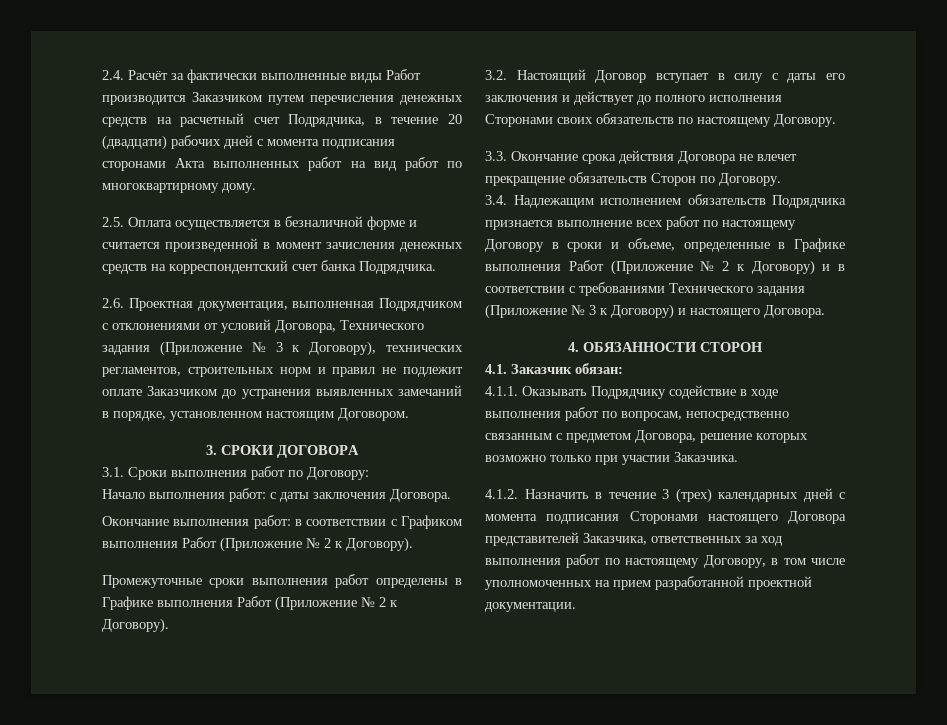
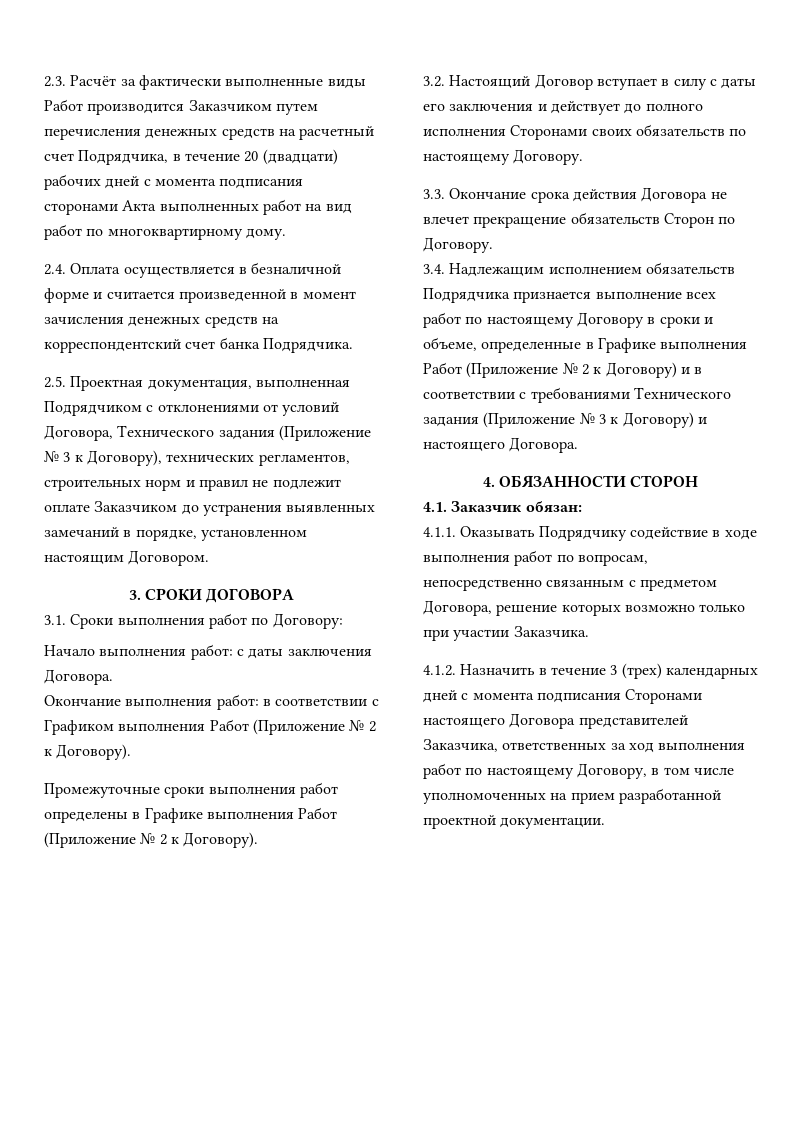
- 2.4. Расчёт за фактически выполненные виды Работ производится Заказчиком путем перечисления денежных средств на расчетный счет Подрядчика, в течение 20 (двадцати) рабочих дней с момента подписания сторонами Акта выполненных работ на вид работ по многоквартирному дому.
+ 2.3. Расчёт за фактически выполненные виды Работ производится Заказчиком путем перечисления денежных средств на расчетный счет Подрядчика, в течение 20 (двадцати) рабочих дней с момента подписания сторонами Акта выполненных работ на вид работ по многоквартирному дому.
- 2.5. Оплата осуществляется в безналичной форме и считается произведенной в момент зачисления денежных средств на корреспондентский счет банка Подрядчика.
+ 2.4. Оплата осуществляется в безналичной форме и считается произведенной в момент зачисления денежных средств на корреспондентский счет банка Подрядчика.
- 2.6. Проектная документация, выполненная Подрядчиком с отклонениями от условий Договора, Технического задания (Приложение № 3 к Договору), технических регламентов, строительных норм и правил не подлежит оплате Заказчиком до устранения выявленных замечаний в порядке, установленном настоящим Договором.
+ 2.5. Проектная документация, выполненная Подрядчиком с отклонениями от условий Договора, Технического задания (Приложение № 3 к Договору), технических регламентов, строительных норм и правил не подлежит оплате Заказчиком до устранения выявленных замечаний в порядке, установленном настоящим Договором.

